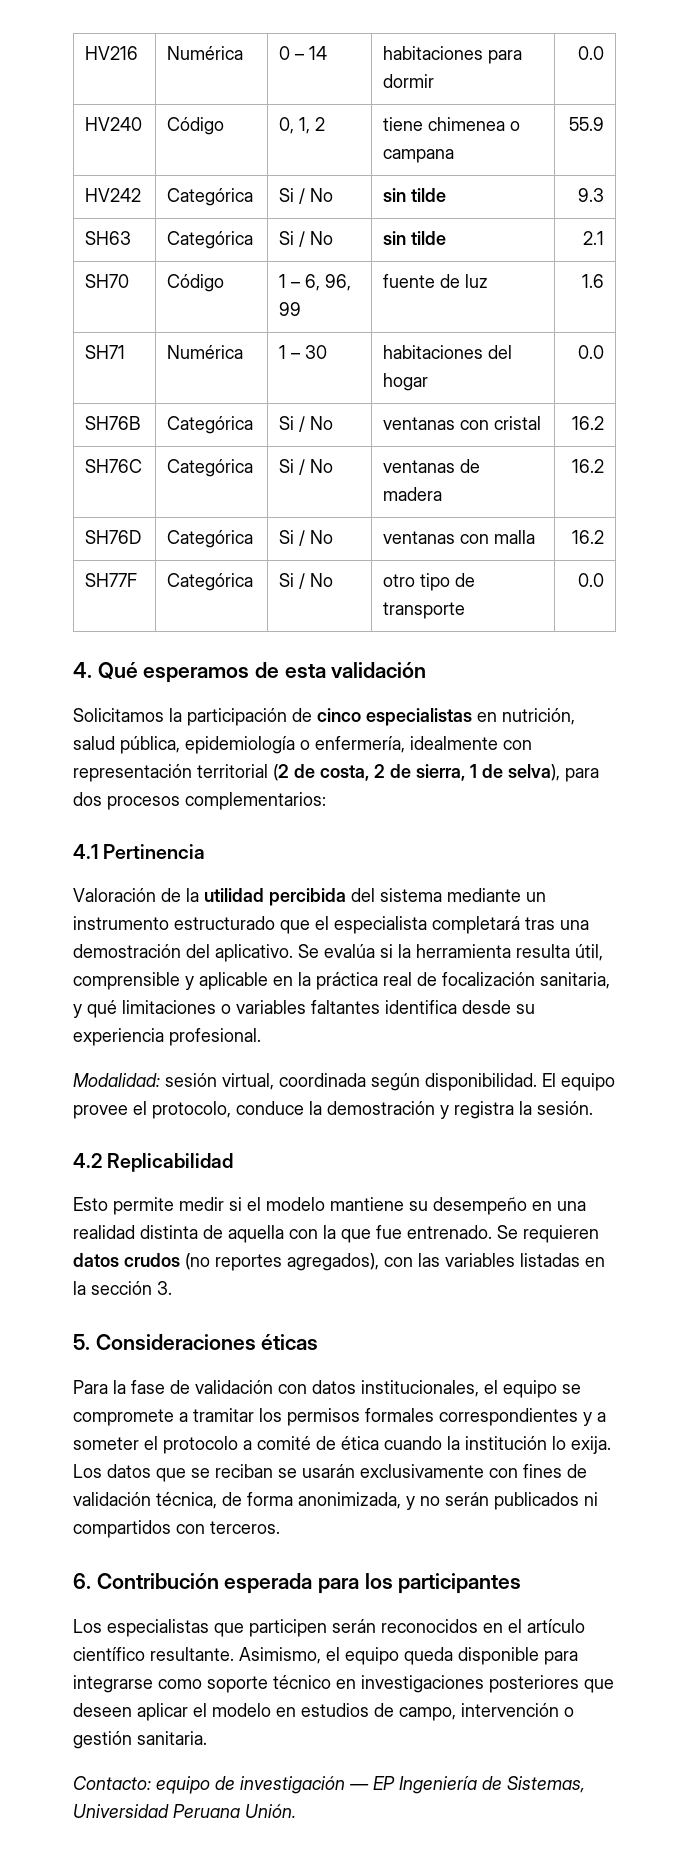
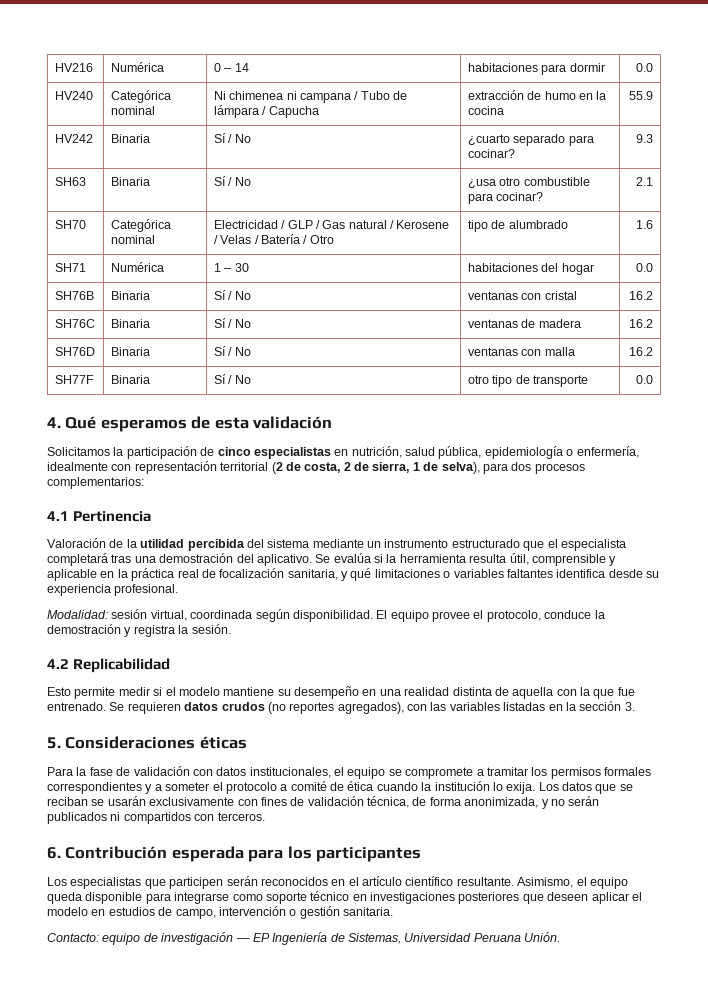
- HV240 | Código | 0, 1, 2 | tiene chimenea o campana | 55.9
+ HV240 | Categórica nominal | Ni chimenea ni campana / Tubo de lámpara / Capucha | extracción de humo en la cocina | 55.9
- HV242 | Categórica | Si / No | sin tilde | 9.3
+ HV242 | Binaria | Sí / No | ¿cuarto separado para cocinar? | 9.3
- SH63 | Categórica | Si / No | sin tilde | 2.1
- SH70 | Código | 1 – 6, 96, 99 | fuente de luz | 1.6
+ SH63 | Binaria | Sí / No | ¿usa otro combustible para cocinar? | 2.1
+ SH70 | Categórica nominal | Electricidad / GLP / Gas natural / Kerosene / Velas / Batería / Otro | tipo de alumbrado | 1.6
- SH76B | Categórica | Si / No | ventanas con cristal | 16.2
+ SH76B | Binaria | Sí / No | ventanas con cristal | 16.2
- SH76C | Categórica | Si / No | ventanas de madera | 16.2
+ SH76C | Binaria | Sí / No | ventanas de madera | 16.2
- SH76D | Categórica | Si / No | ventanas con malla | 16.2
+ SH76D | Binaria | Sí / No | ventanas con malla | 16.2
- SH77F | Categórica | Si / No | otro tipo de transporte | 0.0
+ SH77F | Binaria | Sí / No | otro tipo de transporte | 0.0

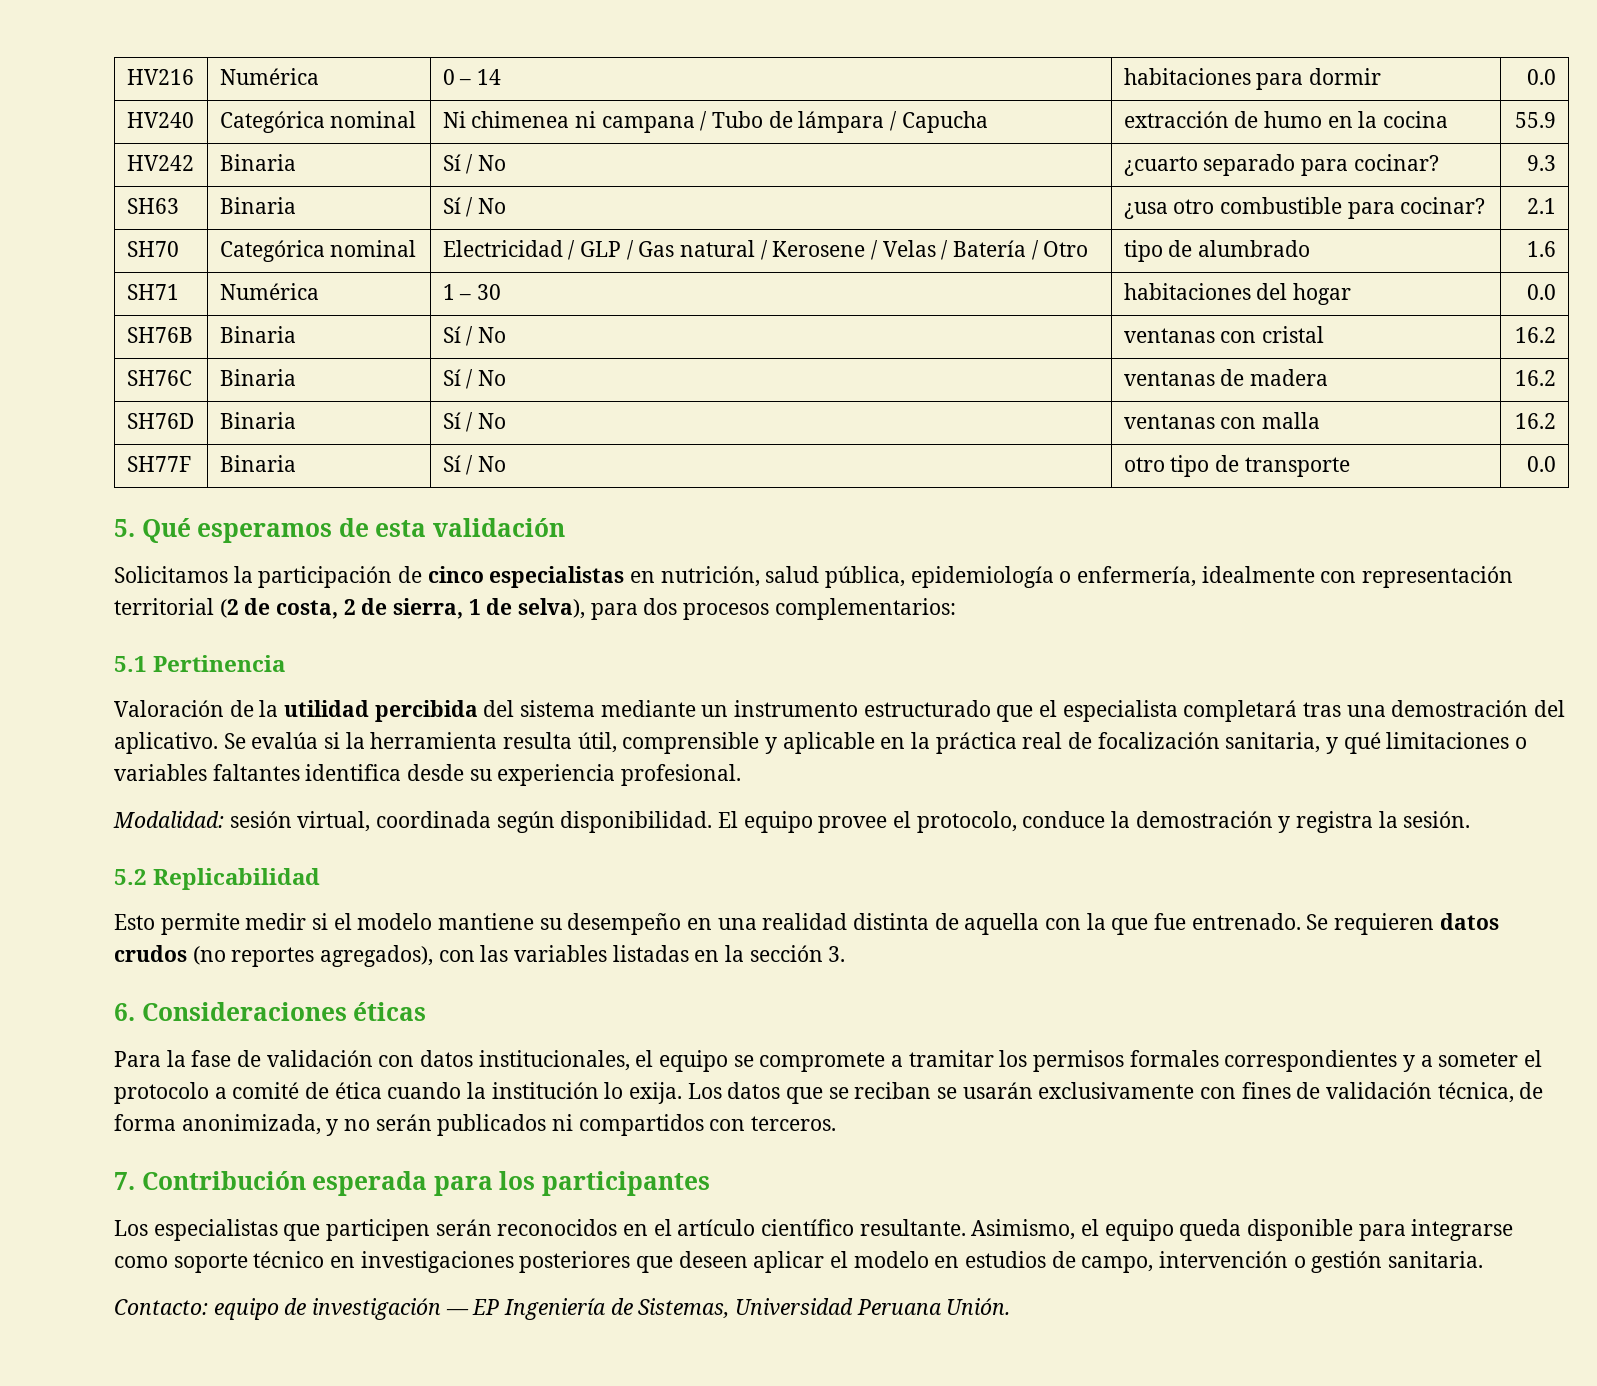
- 4. Qué esperamos de esta validación
+ 5. Qué esperamos de esta validación
- 4.1 Pertinencia
+ 5.1 Pertinencia
- 4.2 Replicabilidad
+ 5.2 Replicabilidad
- 5. Consideraciones éticas
+ 6. Consideraciones éticas
- 6. Contribución esperada para los participantes
+ 7. Contribución esperada para los participantes

